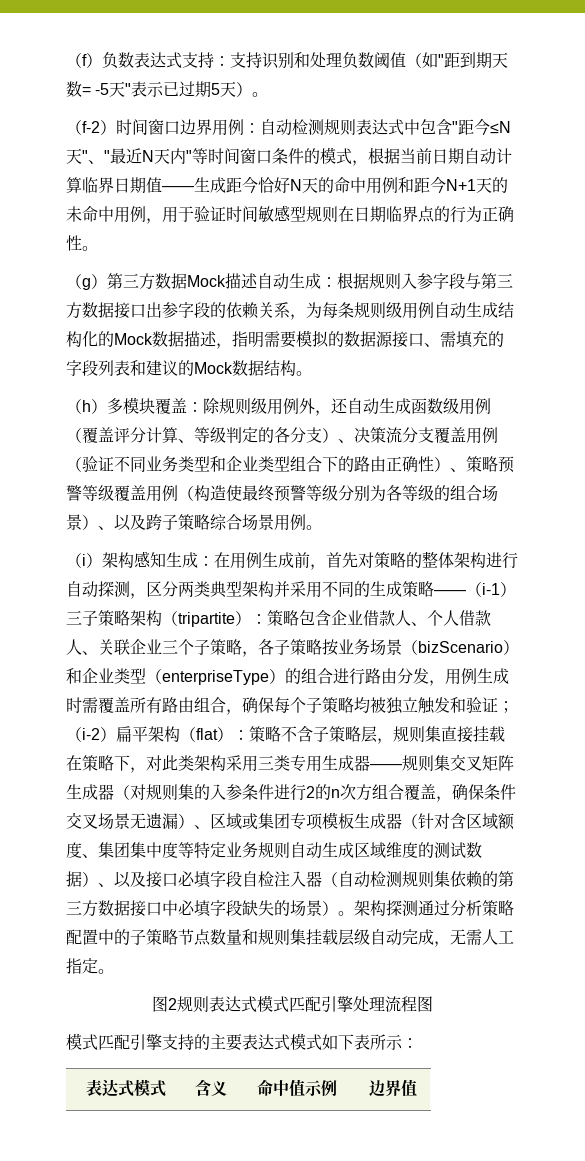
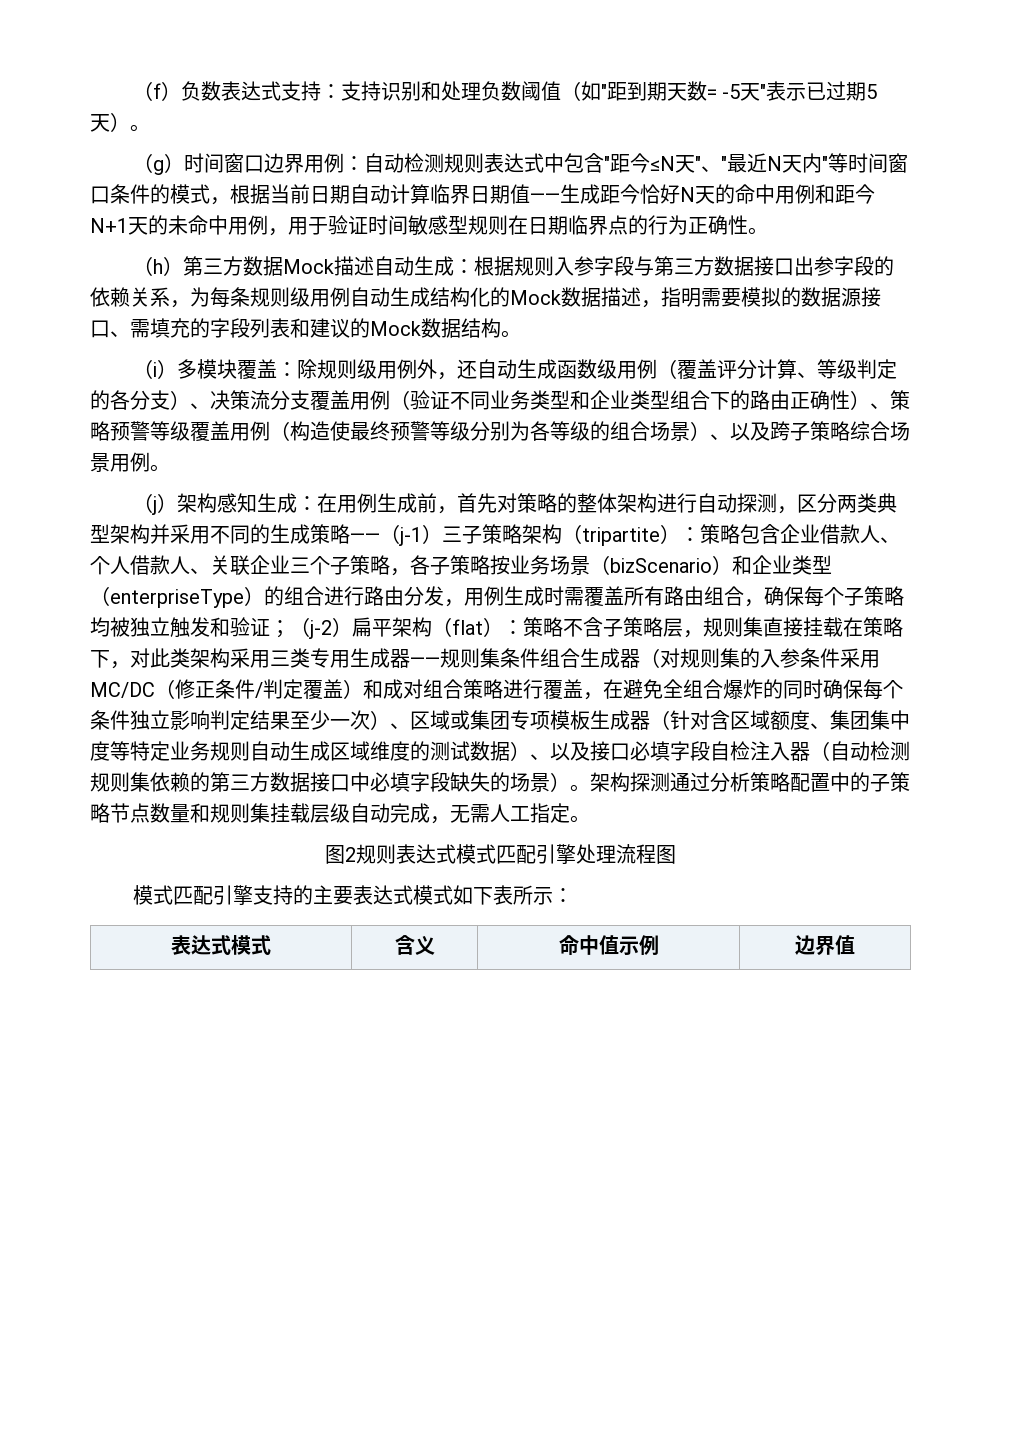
- （f-2）时间窗口边界用例：
+ （g）时间窗口边界用例：
- （g）第三方数据Mock描述自动生成：根据规则入参字段与第三方数据接口出参字段的依赖关系，为每条规则级用例自动生成结构化的Mock数据描述，指明需要模拟的数据源接口、需填充的字段列表和建议的Mock数据结构。
+ （h）第三方数据Mock描述自动生成：根据规则入参字段与第三方数据接口出参字段的依赖关系，为每条规则级用例自动生成结构化的Mock数据描述，指明需要模拟的数据源接口、需填充的字段列表和建议的Mock数据结构。
- （h）多模块覆盖：
+ （i）多模块覆盖：
- （i）架构感知生成：
+ （j）架构感知生成：
- 在用例生成前，首先对策略的整体架构进行自动探测，区分两类典型架构并采用不同的生成策略——（i-1）三子策略架构（tripartite）：
+ 在用例生成前，首先对策略的整体架构进行自动探测，区分两类典型架构并采用不同的生成策略——（j-1）三子策略架构（tripartite）：
- （i-2）扁平架构（flat）：
+ （j-2）扁平架构（flat）：
- 策略不含子策略层，规则集直接挂载在策略下，对此类架构采用三类专用生成器——规则集交叉矩阵生成器（对规则集的入参条件进行2的n次方组合覆盖，确保条件交叉场景无遗漏）、区域或集团专项模板生成器（针对含区域额度、集团集中度等特定业务规则自动生成区域维度的测试数据）、以及接口必填字段自检注入器（自动检测规则集依赖的第三方数据接口中必填字段缺失的场景）。
+ 策略不含子策略层，规则集直接挂载在策略下，对此类架构采用三类专用生成器——规则集条件组合生成器（对规则集的入参条件采用MC/DC（修正条件/判定覆盖）和成对组合策略进行覆盖，在避免全组合爆炸的同时确保每个条件独立影响判定结果至少一次）、区域或集团专项模板生成器（针对含区域额度、集团集中度等特定业务规则自动生成区域维度的测试数据）、以及接口必填字段自检注入器（自动检测规则集依赖的第三方数据接口中必填字段缺失的场景）。

